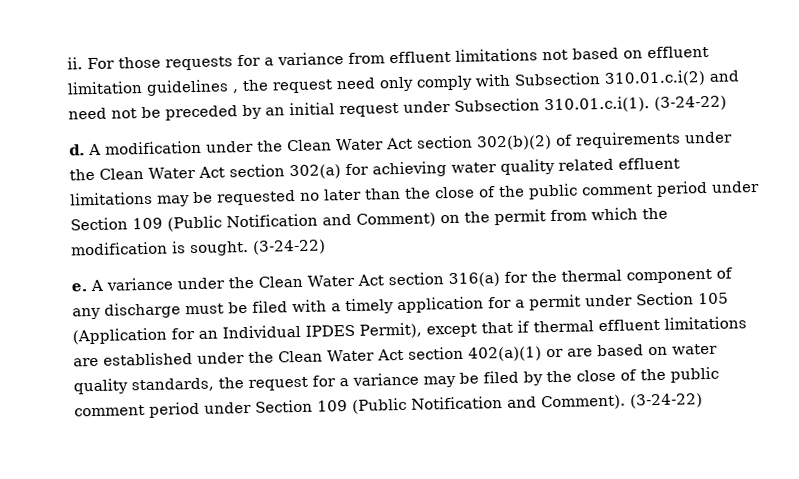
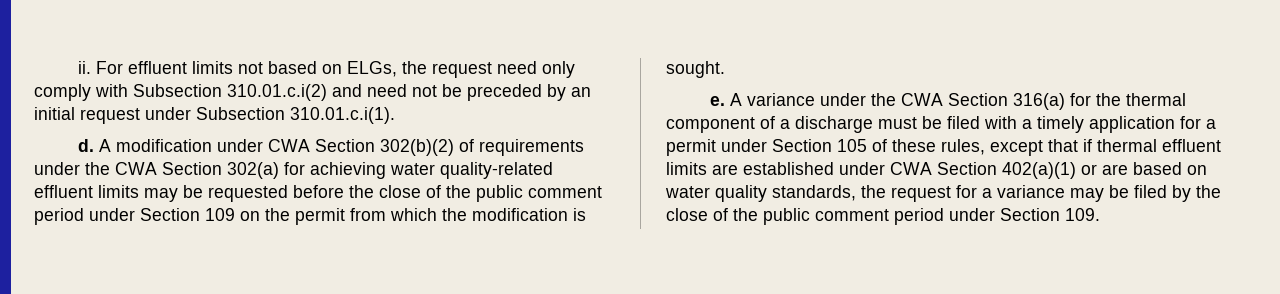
- For those requests for a variance from effluent limitations not based on effluent limitation guidelines , the request need only comply with Subsection 310.01.c.i(2) and need not be preceded by an initial request under Subsection 310.01.c.i(1). (3-24-22)
+ For effluent limits not based on ELGs, the request need only comply with Subsection 310.01.c.i(2) and need not be preceded by an initial request under Subsection 310.01.c.i(1).
- A modification under the Clean Water Act section 302(b)(2) of requirements under the Clean Water Act section 302(a) for achieving water quality related effluent limitations may be requested no later than the close of the public comment period under Section 109 (Public Notification and Comment) on the permit from which the modification is sought. (3-24-22)
+ A modification under CWA Section 302(b)(2) of requirements under the CWA Section 302(a) for achieving water quality-related effluent limits may be requested before the close of the public comment period under Section 109 on the permit from which the modification is sought.
- A variance under the Clean Water Act section 316(a) for the thermal component of any discharge must be filed with a timely application for a permit under Section 105 (Application for an Individual IPDES Permit), except that if thermal effluent limitations are established under the Clean Water Act section 402(a)(1) or are based on water quality standards, the request for a variance may be filed by the close of the public comment period under Section 109 (Public Notification and Comment). (3-24-22)
+ A variance under the CWA Section 316(a) for the thermal component of a discharge must be filed with a timely application for a permit under Section 105 of these rules, except that if thermal effluent limits are established under CWA Section 402(a)(1) or are based on water quality standards, the request for a variance may be filed by the close of the public comment period under Section 109.

